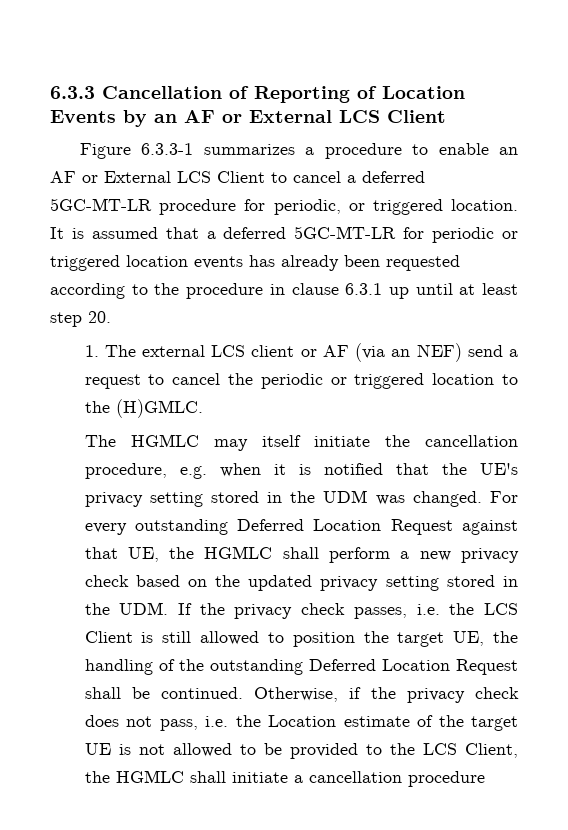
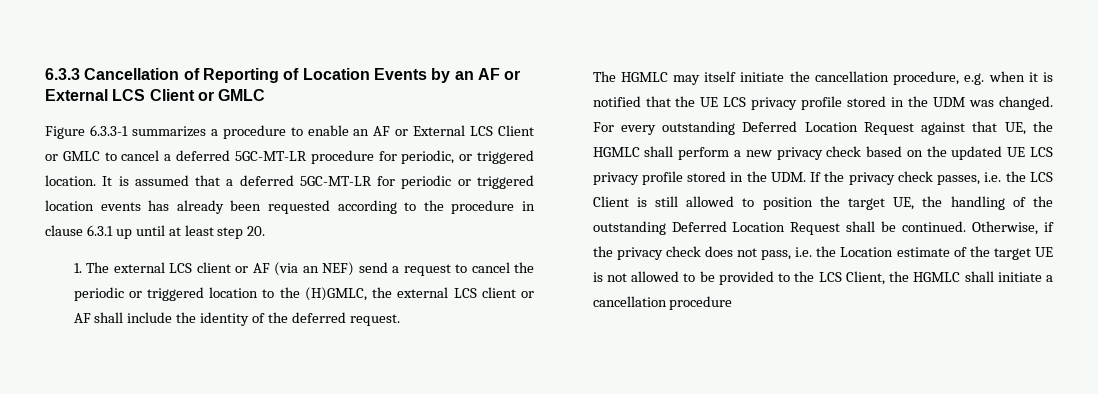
- 6.3.3 Cancellation of Reporting of Location Events by an AF or External LCS Client
+ 6.3.3 Cancellation of Reporting of Location Events by an AF or External LCS Client or GMLC
- Figure 6.3.3-1 summarizes a procedure to enable an AF or External LCS Client to cancel a deferred 5GC-MT-LR procedure for periodic, or triggered location.
+ Figure 6.3.3-1 summarizes a procedure to enable an AF or External LCS Client or GMLC to cancel a deferred 5GC-MT-LR procedure for periodic, or triggered location.
- 1. The external LCS client or AF (via an NEF) send a request to cancel the periodic or triggered location to the (H)GMLC.
+ 1. The external LCS client or AF (via an NEF) send a request to cancel the periodic or triggered location to the (H)GMLC, the external LCS client or AF shall include the identity of the deferred request.
- The HGMLC may itself initiate the cancellation procedure, e.g. when it is notified that the UE's privacy setting stored in the UDM was changed.
+ The HGMLC may itself initiate the cancellation procedure, e.g. when it is notified that the UE LCS privacy profile stored in the UDM was changed.
- For every outstanding Deferred Location Request against that UE, the HGMLC shall perform a new privacy check based on the updated privacy setting stored in the UDM. If the privacy check passes, i.e. the LCS Client is still allowed to position the target UE, the handling of the outstanding Deferred Location Request shall be continued.
+ For every outstanding Deferred Location Request against that UE, the HGMLC shall perform a new privacy check based on the updated UE LCS privacy profile stored in the UDM. If the privacy check passes, i.e. the LCS Client is still allowed to position the target UE, the handling of the outstanding Deferred Location Request shall be continued.

